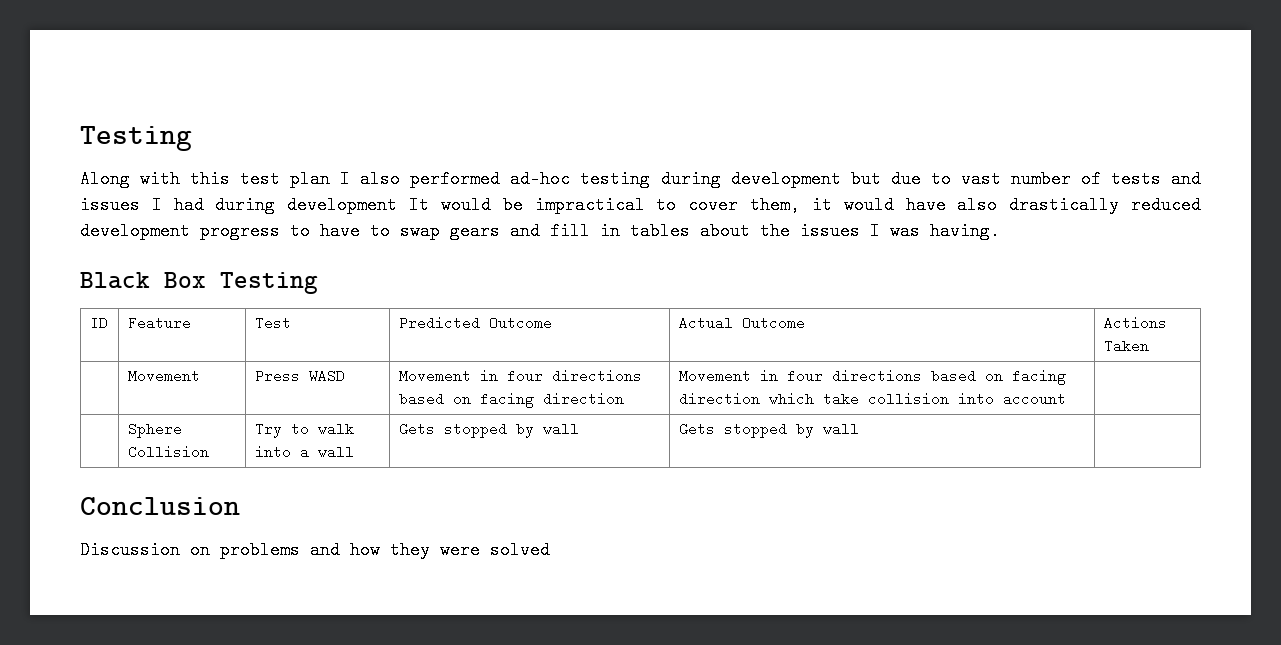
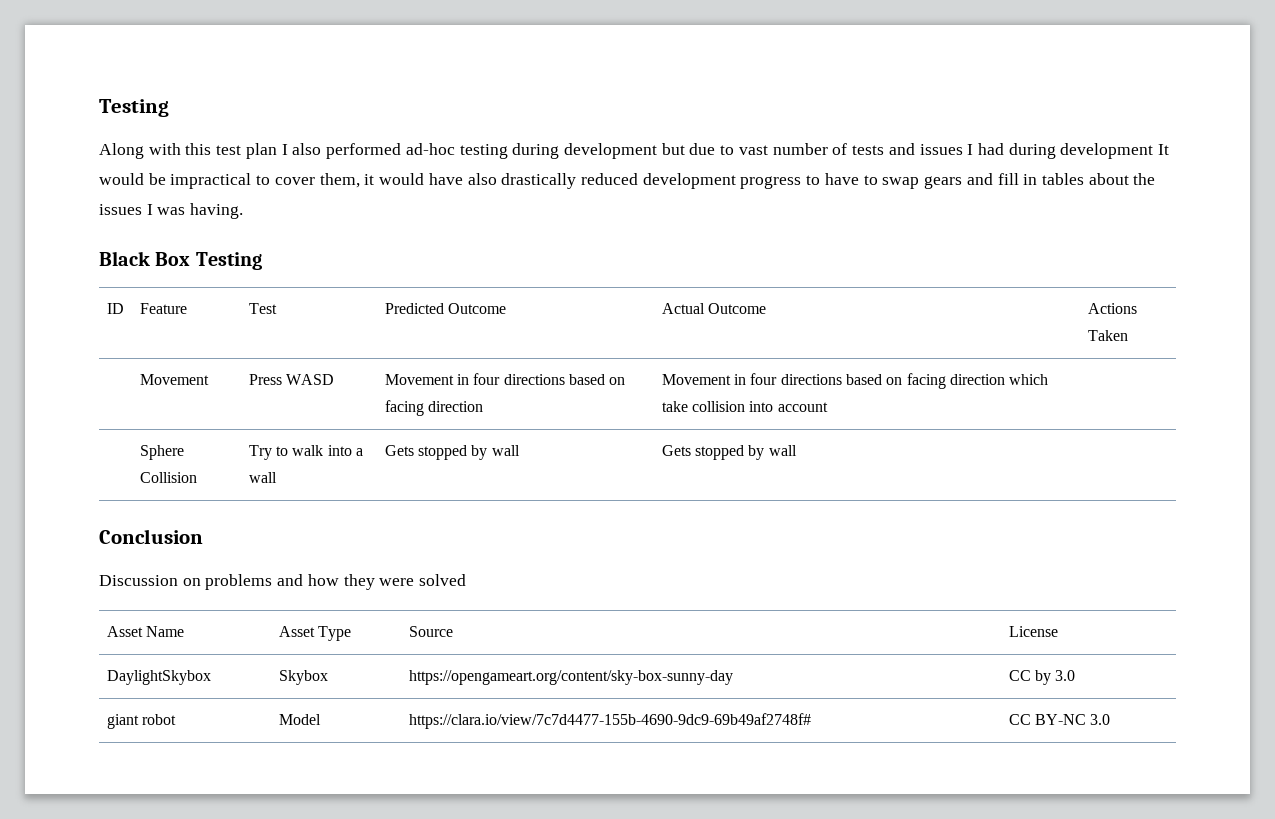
+ Asset Name | Asset Type | Source | License
+ DaylightSkybox | Skybox | https://opengameart.org/content/sky-box-sunny-day | CC by 3.0
+ giant robot | Model | https://clara.io/view/7c7d4477-155b-4690-9dc9-69b49af2748f# | CC BY-NC 3.0

